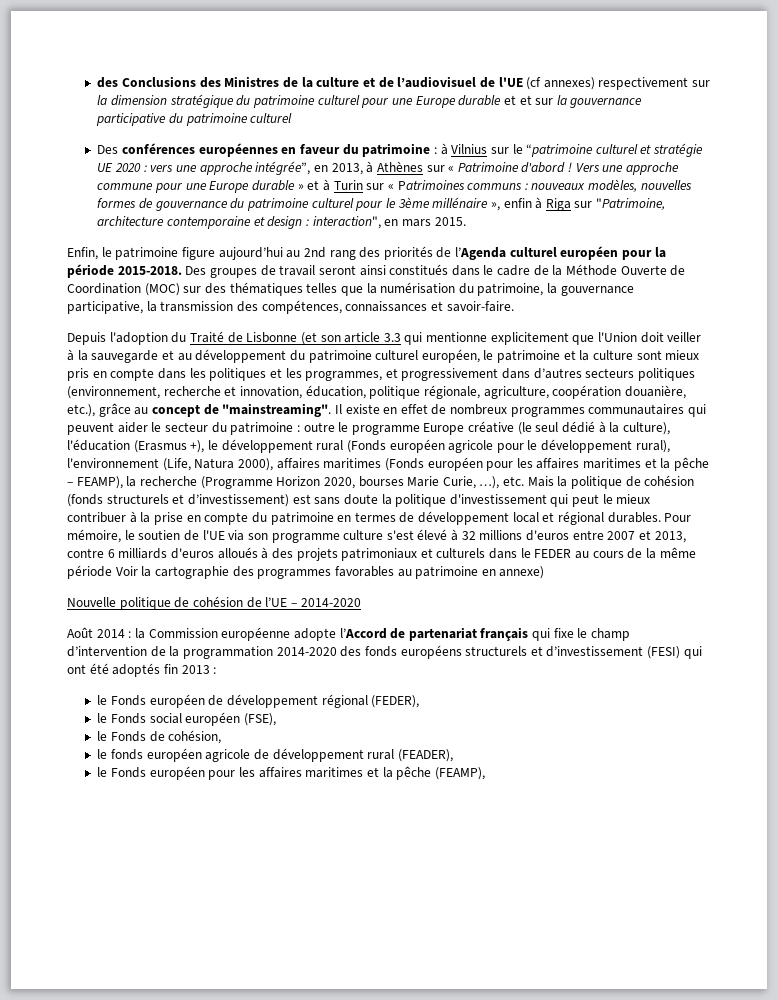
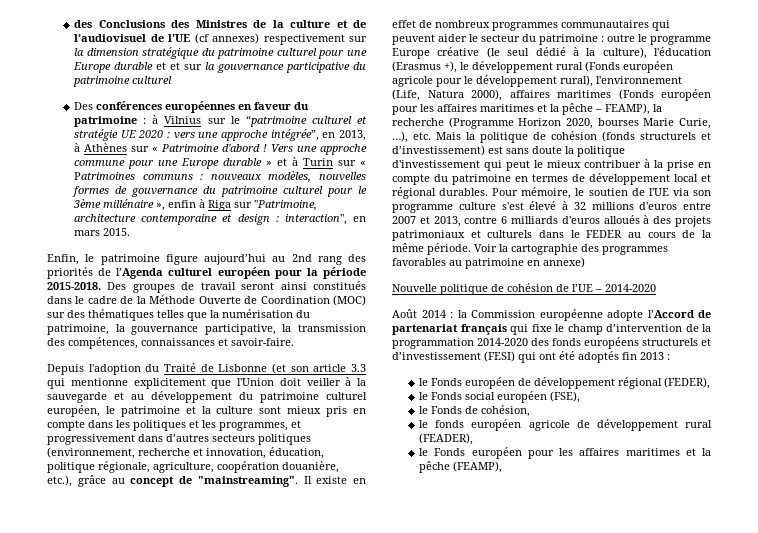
- Pour mémoire, le soutien de l'UE via son programme culture s'est élevé à 32 millions d'euros entre 2007 et 2013, contre 6 milliards d'euros alloués à des projets patrimoniaux et culturels dans le FEDER au cours de la même période Voir la cartographie des programmes favorables au patrimoine en annexe)
+ Pour mémoire, le soutien de l'UE via son programme culture s'est élevé à 32 millions d'euros entre 2007 et 2013, contre 6 milliards d'euros alloués à des projets patrimoniaux et culturels dans le FEDER au cours de la même période. Voir la cartographie des programmes favorables au patrimoine en annexe)

